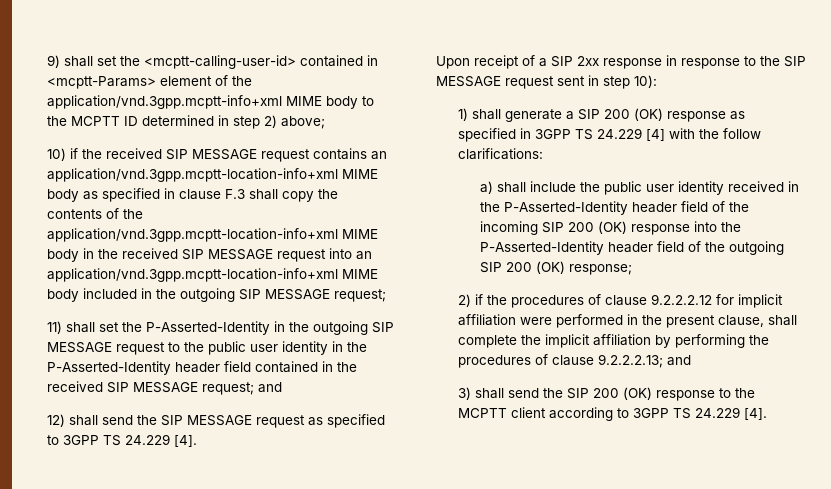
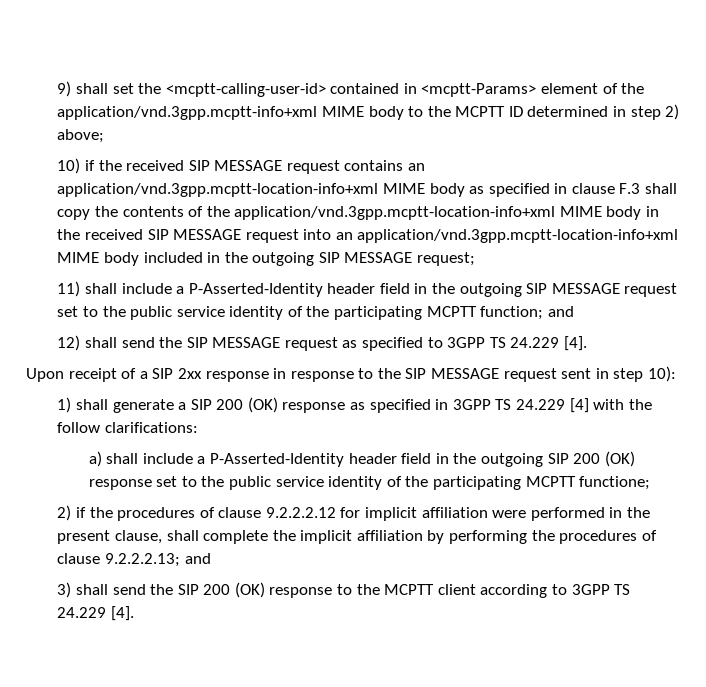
- 11) shall set the P-Asserted-Identity in the outgoing SIP MESSAGE request to the public user identity in the P-Asserted-Identity header field contained in the received SIP MESSAGE request; and
+ 11) shall include a P-Asserted-Identity header field in the outgoing SIP MESSAGE request set to the public service identity of the participating MCPTT function; and
- a) shall include the public user identity received in the P-Asserted-Identity header field of the incoming SIP 200 (OK) response into the P-Asserted-Identity header field of the outgoing SIP 200 (OK) response;
+ a) shall include a P-Asserted-Identity header field in the outgoing SIP 200 (OK) response set to the public service identity of the participating MCPTT functione;

